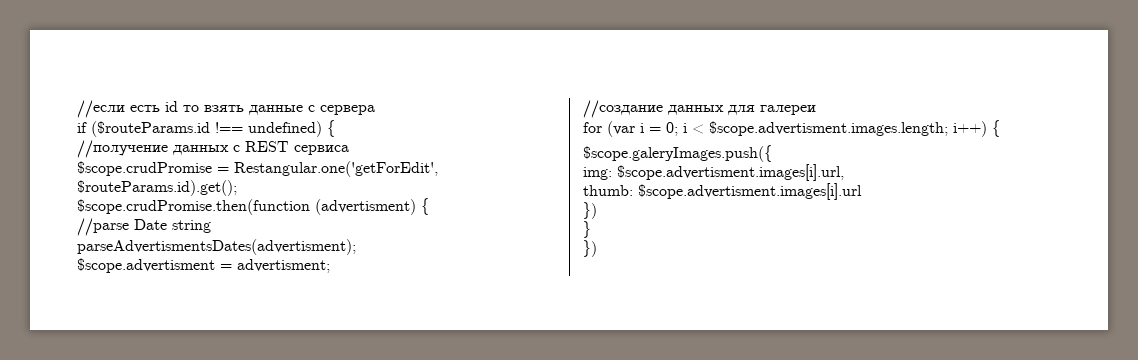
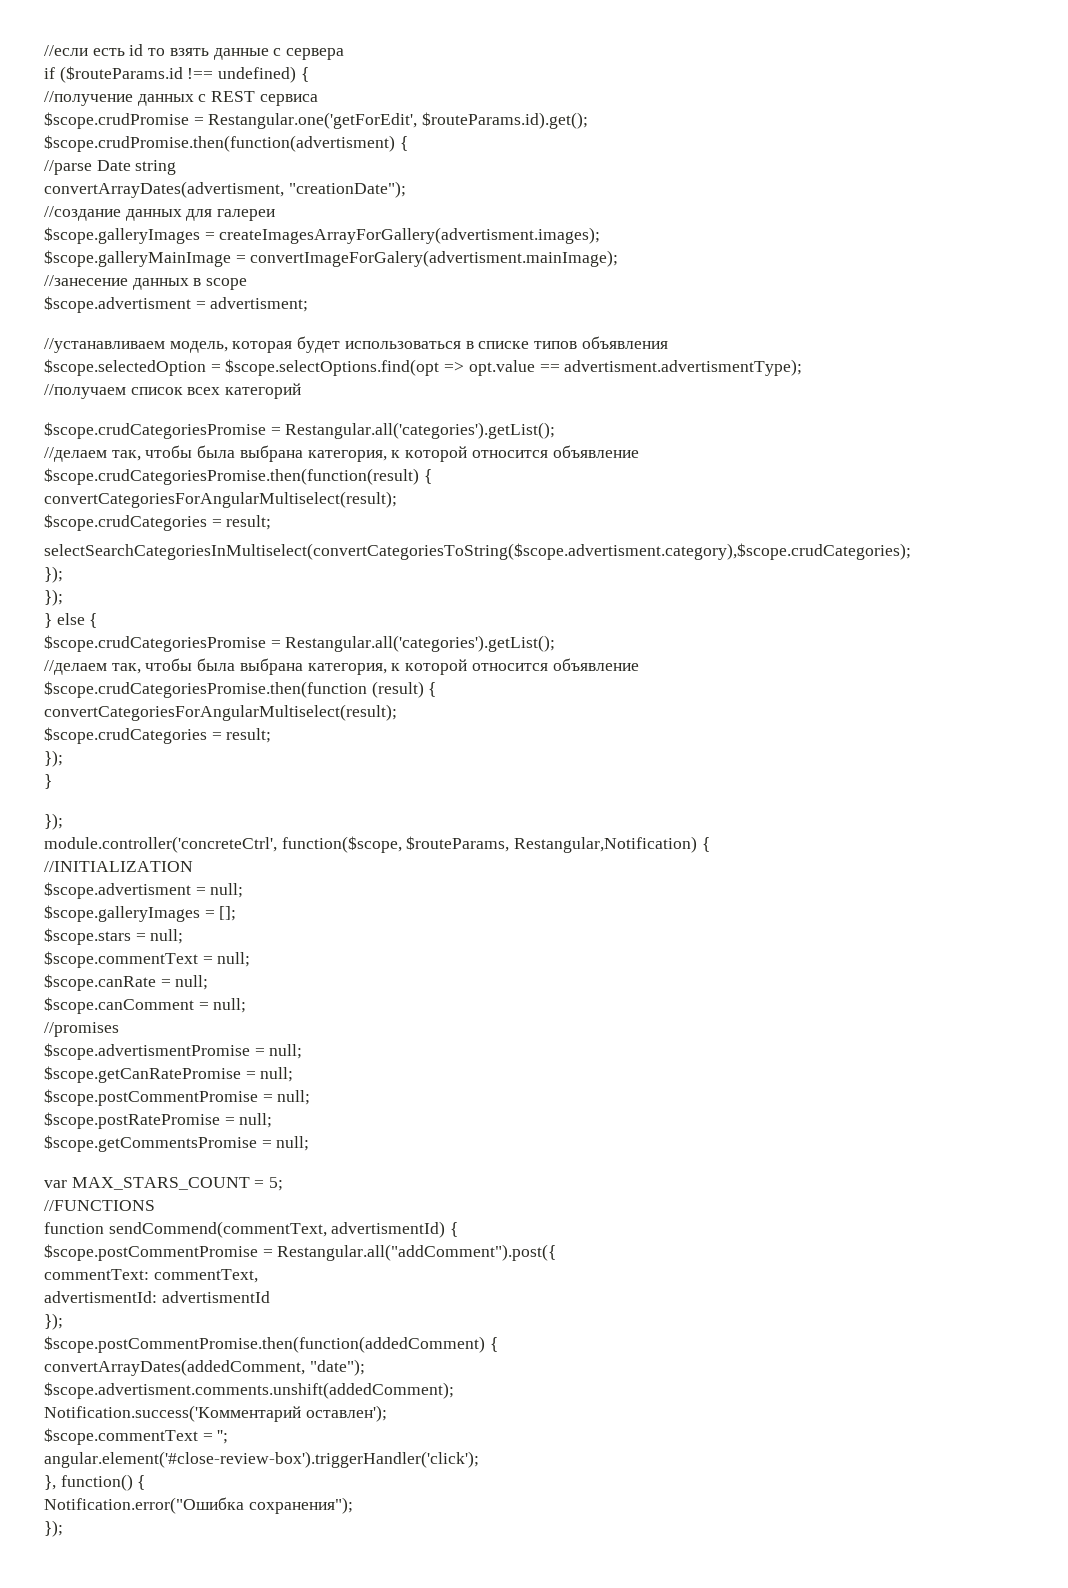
- $scope.crudPromise.then(function (advertisment) {
+ $scope.crudPromise.then(function(advertisment) {
- parseAdvertismentsDates(advertisment);
- $scope.advertisment = advertisment;
+ convertArrayDates(advertisment, "creationDate");
- for (var i = 0; i < $scope.advertisment.images.length; i++) {
- $scope.galeryImages.push({
- img: $scope.advertisment.images[i].url,
- thumb: $scope.advertisment.images[i].url
- })
+ $scope.galleryImages = createImagesArrayForGallery(advertisment.images);
+ $scope.galleryMainImage = convertImageForGalery(advertisment.mainImage);
+ //занесение данных в scope
+ $scope.advertisment = advertisment;
+ //устанавливаем модель, которая будет использоваться в списке типов объявления
+ $scope.selectedOption = $scope.selectOptions.find(opt => opt.value == advertisment.advertismentType);
+ //получаем список всех категорий
+ $scope.crudCategoriesPromise = Restangular.all('categories').getList();
+ //делаем так, чтобы была выбрана категория, к которой относится объявление
+ $scope.crudCategoriesPromise.then(function(result) {
+ convertCategoriesForAngularMultiselect(result);
+ $scope.crudCategories = result;
+ selectSearchCategoriesInMultiselect(convertCategoriesToString($scope.advertisment.category),$scope.crudCategories);
+ });
+ });
+ } else {
+ $scope.crudCategoriesPromise = Restangular.all('categories').getList();
+ //делаем так, чтобы была выбрана категория, к которой относится объявление
+ $scope.crudCategoriesPromise.then(function (result) {
+ convertCategoriesForAngularMultiselect(result);
+ $scope.crudCategories = result;
+ });
  }
- })
+ });
+ module.controller('concreteCtrl', function($scope, $routeParams, Restangular,Notification) {
+ //INITIALIZATION
+ $scope.advertisment = null;
+ $scope.galleryImages = [];
+ $scope.stars = null;
+ $scope.commentText = null;
+ $scope.canRate = null;
+ $scope.canComment = null;
+ //promises
+ $scope.advertismentPromise = null;
+ $scope.getCanRatePromise = null;
+ $scope.postCommentPromise = null;
+ $scope.postRatePromise = null;
+ $scope.getCommentsPromise = null;
+ var MAX_STARS_COUNT = 5;
+ //FUNCTIONS
+ function sendCommend(commentText, advertismentId) {
+ $scope.postCommentPromise = Restangular.all("addComment").post({
+ commentText: commentText,
+ advertismentId: advertismentId
+ });
+ $scope.postCommentPromise.then(function(addedComment) {
+ convertArrayDates(addedComment, "date");
+ $scope.advertisment.comments.unshift(addedComment);
+ Notification.success('Комментарий оставлен');
+ $scope.commentText = '';
+ angular.element('#close-review-box').triggerHandler('click');
+ }, function() {
+ Notification.error("Ошибка сохранения");
+ });

